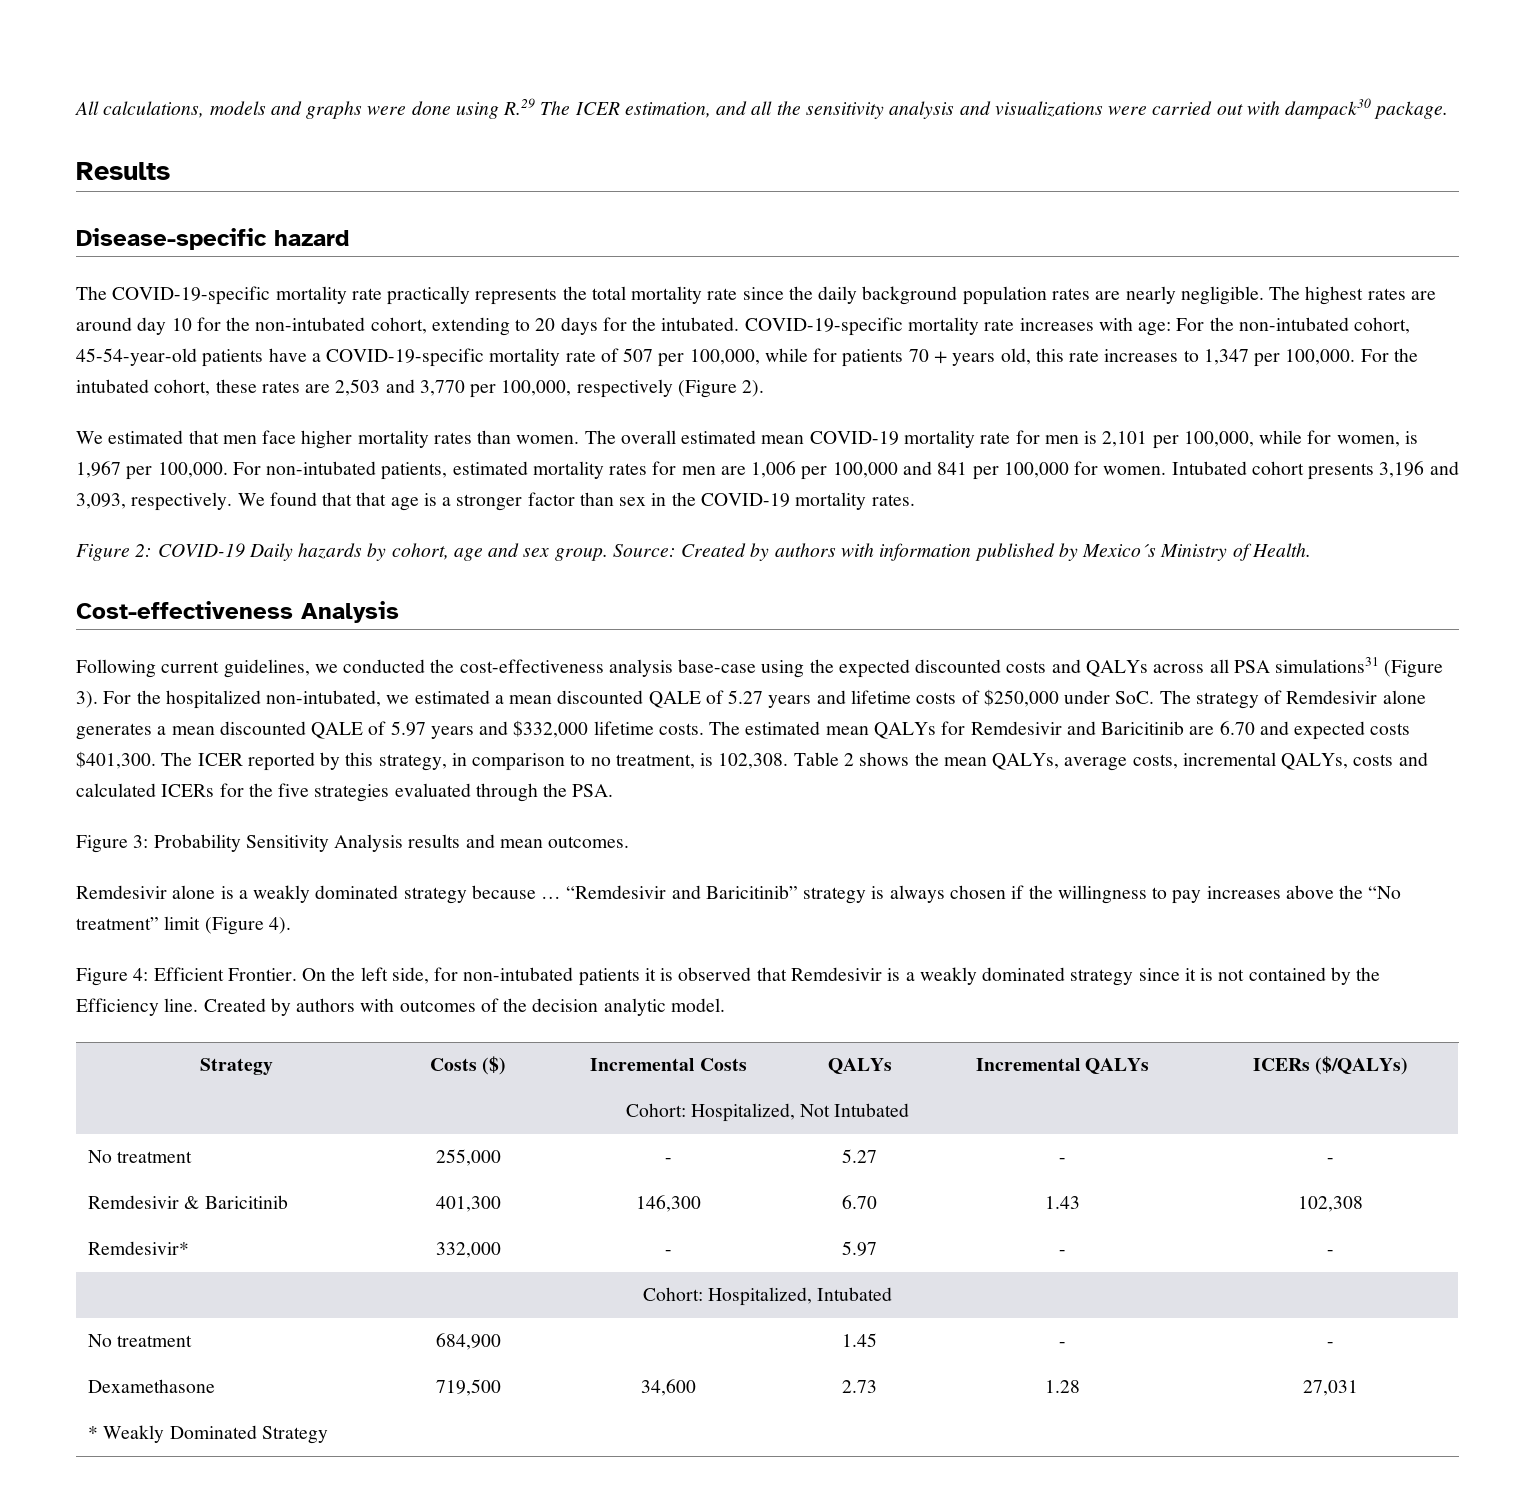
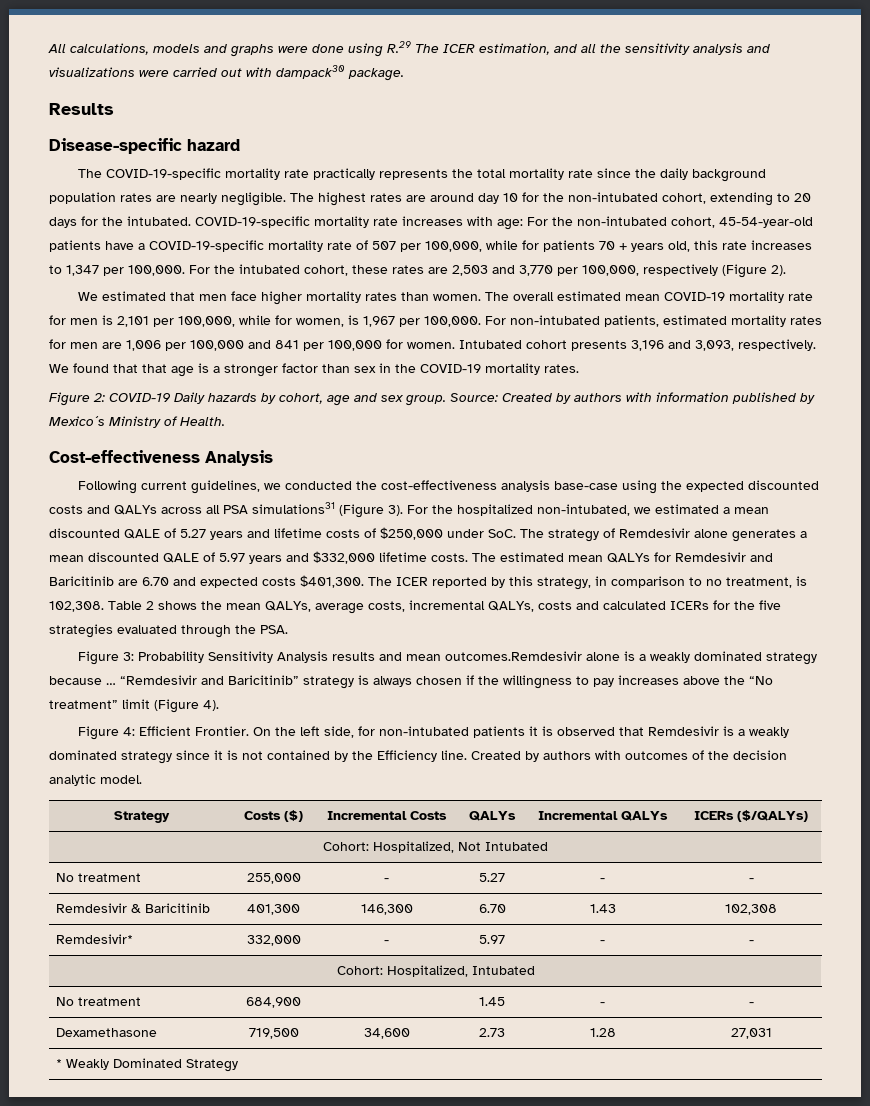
- Figure 3: Probability Sensitivity Analysis results and mean outcomes.
- Remdesivir alone is a weakly dominated strategy because …
+ Figure 3: Probability Sensitivity Analysis results and mean outcomes.Remdesivir alone is a weakly dominated strategy because …

